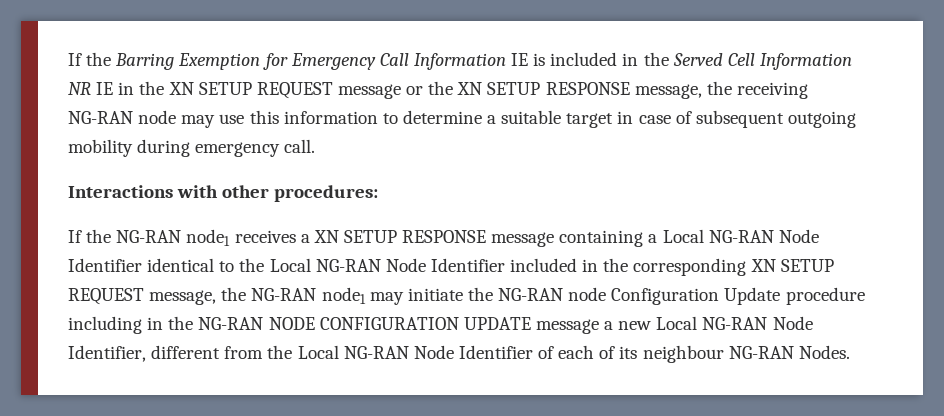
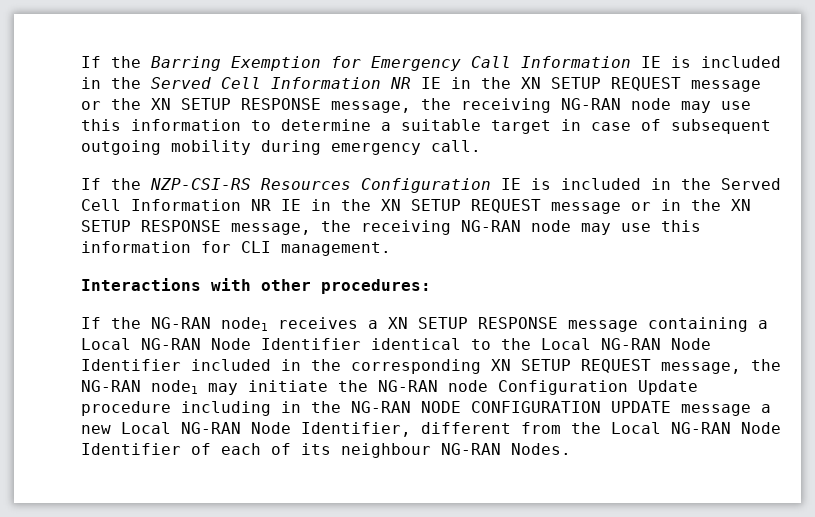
+ If the NZP-CSI-RS Resources Configuration IE is included in the Served Cell Information NR IE in the XN SETUP REQUEST message or in the XN SETUP RESPONSE message, the receiving NG-RAN node may use this information for CLI management.

